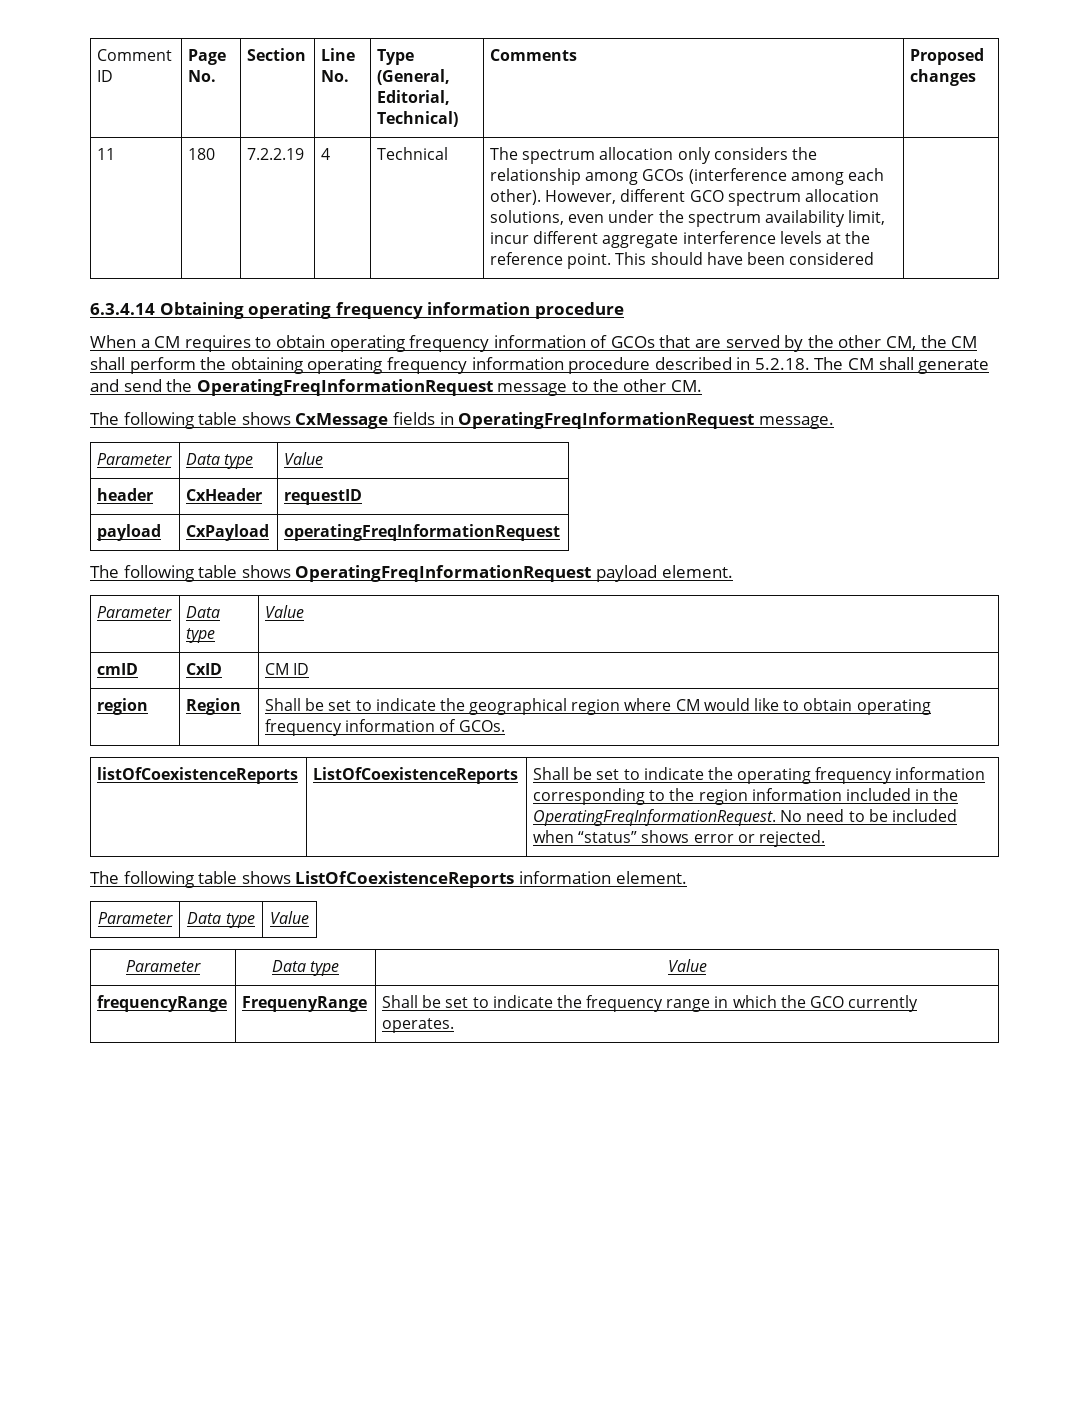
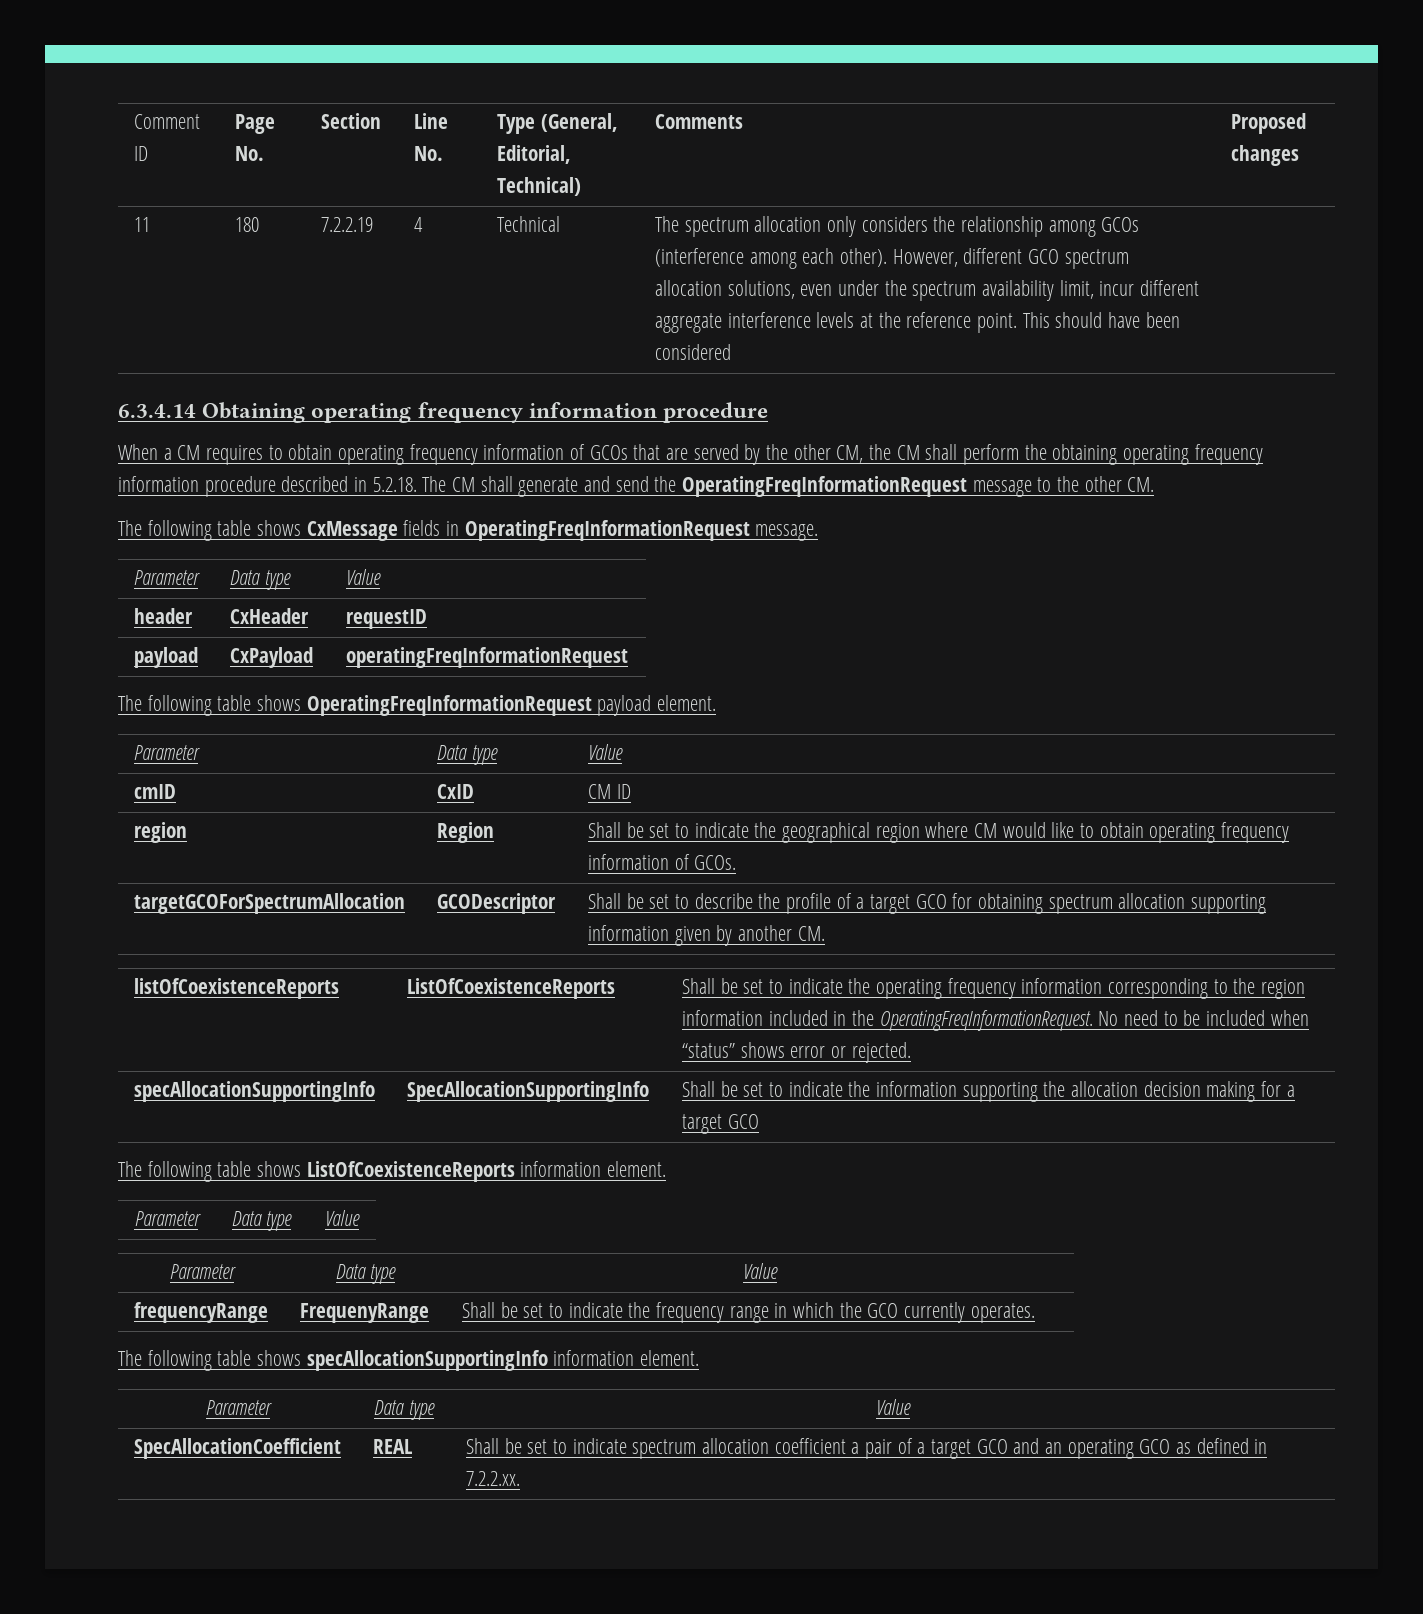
+ targetGCOForSpectrumAllocation | GCODescriptor | Shall be set to describe the profile of a target GCO for obtaining spectrum allocation supporting information given by another CM.
+ specAllocationSupportingInfo | SpecAllocationSupportingInfo | Shall be set to indicate the information supporting the allocation decision making for a target GCO
+ The following table shows specAllocationSupportingInfo information element.
+ Parameter | Data type | Value
+ SpecAllocationCoefficient | REAL | Shall be set to indicate spectrum allocation coefficient a pair of a target GCO and an operating GCO as defined in 7.2.2.xx.

